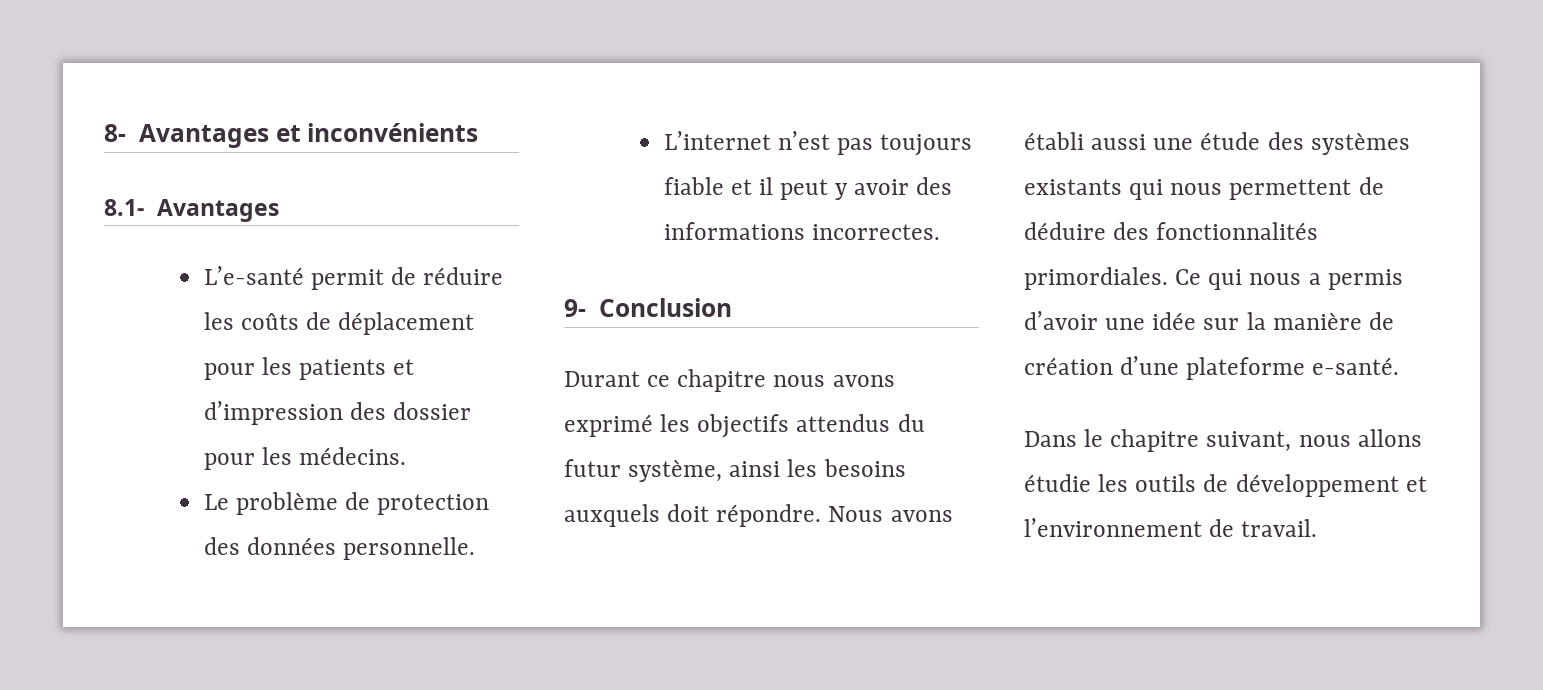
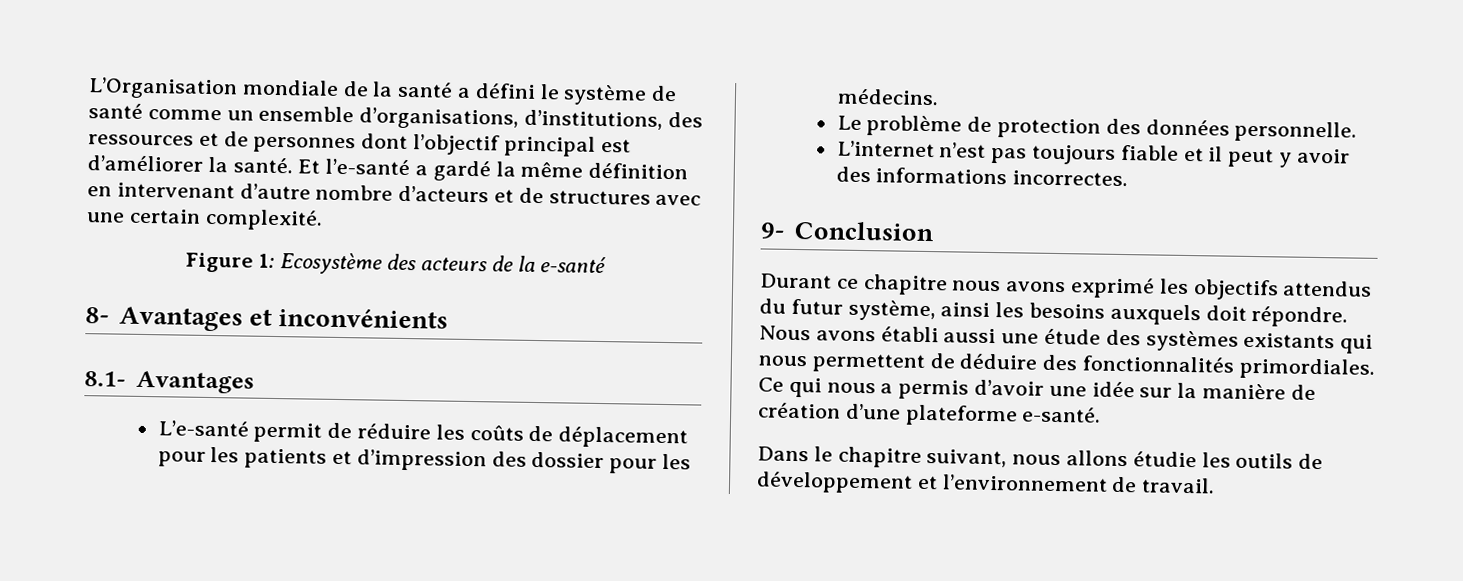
+ L’Organisation mondiale de la santé a défini le système de santé comme un ensemble d’organisations, d’institutions, des ressources et de personnes dont l’objectif principal est d’améliorer la santé. Et l’e-santé a gardé la même définition en intervenant d’autre nombre d’acteurs et de structures avec une certain complexité.
+ Figure 1: Ecosystème des acteurs de la e-santé

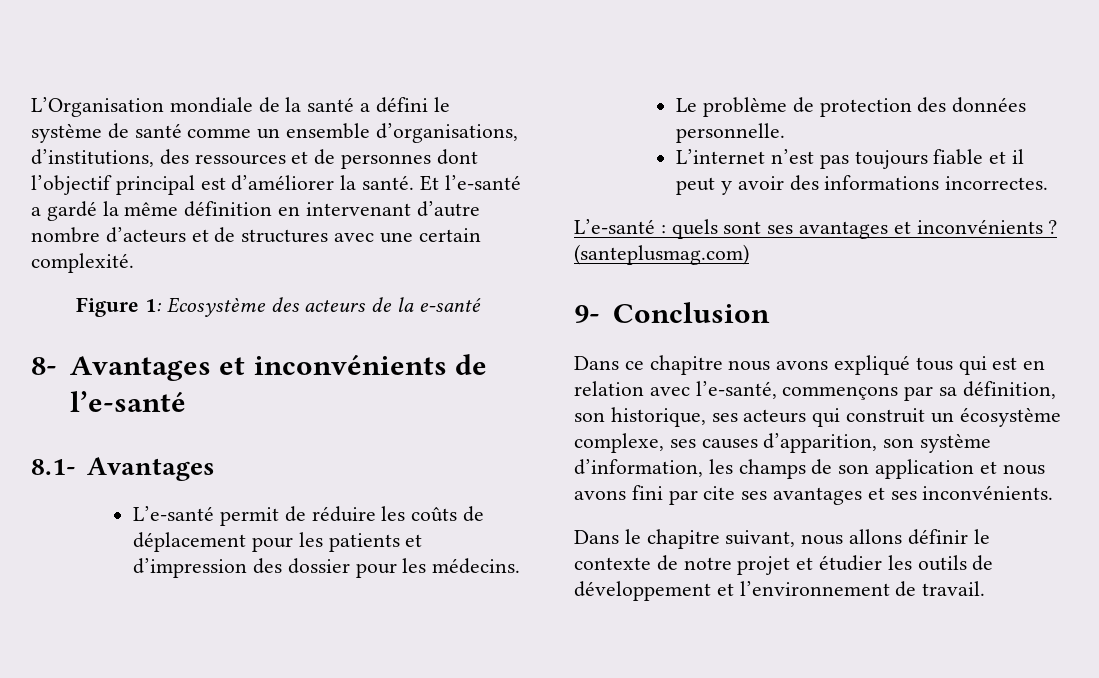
- 8- Avantages et inconvénients
+ 8- Avantages et inconvénients de l’e-santé
+ L’e-santé : quels sont ses avantages et inconvénients ? (santeplusmag.com)
- Durant ce chapitre nous avons exprimé les objectifs attendus du futur système, ainsi les besoins auxquels doit répondre. Nous avons établi aussi une étude des systèmes existants qui nous permettent de déduire des fonctionnalités primordiales. Ce qui nous a permis d’avoir une idée sur la manière de création d’une plateforme e-santé.
+ Dans ce chapitre nous avons expliqué tous qui est en relation avec l’e-santé, commençons par sa définition, son historique, ses acteurs qui construit un écosystème complexe, ses causes d’apparition, son système d’information, les champs de son application et nous avons fini par cite ses avantages et ses inconvénients.
- Dans le chapitre suivant, nous allons étudie les outils de développement et l’environnement de travail.
+ Dans le chapitre suivant, nous allons définir le contexte de notre projet et étudier les outils de développement et l’environnement de travail.

